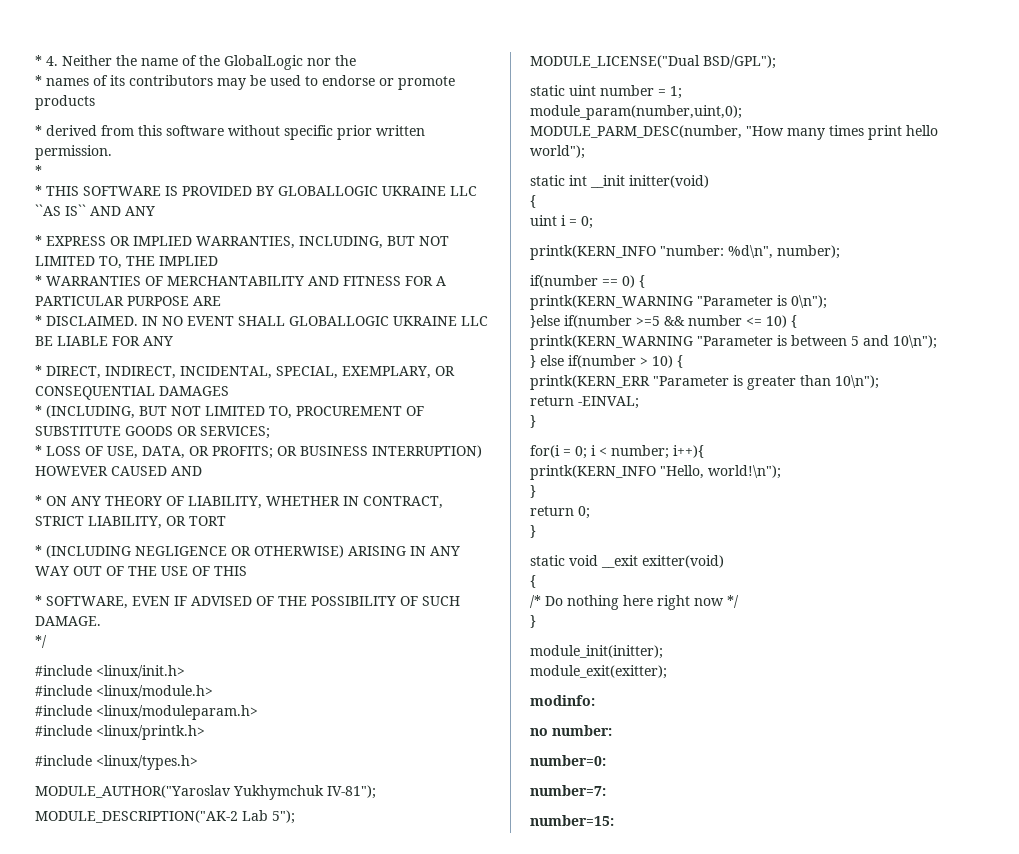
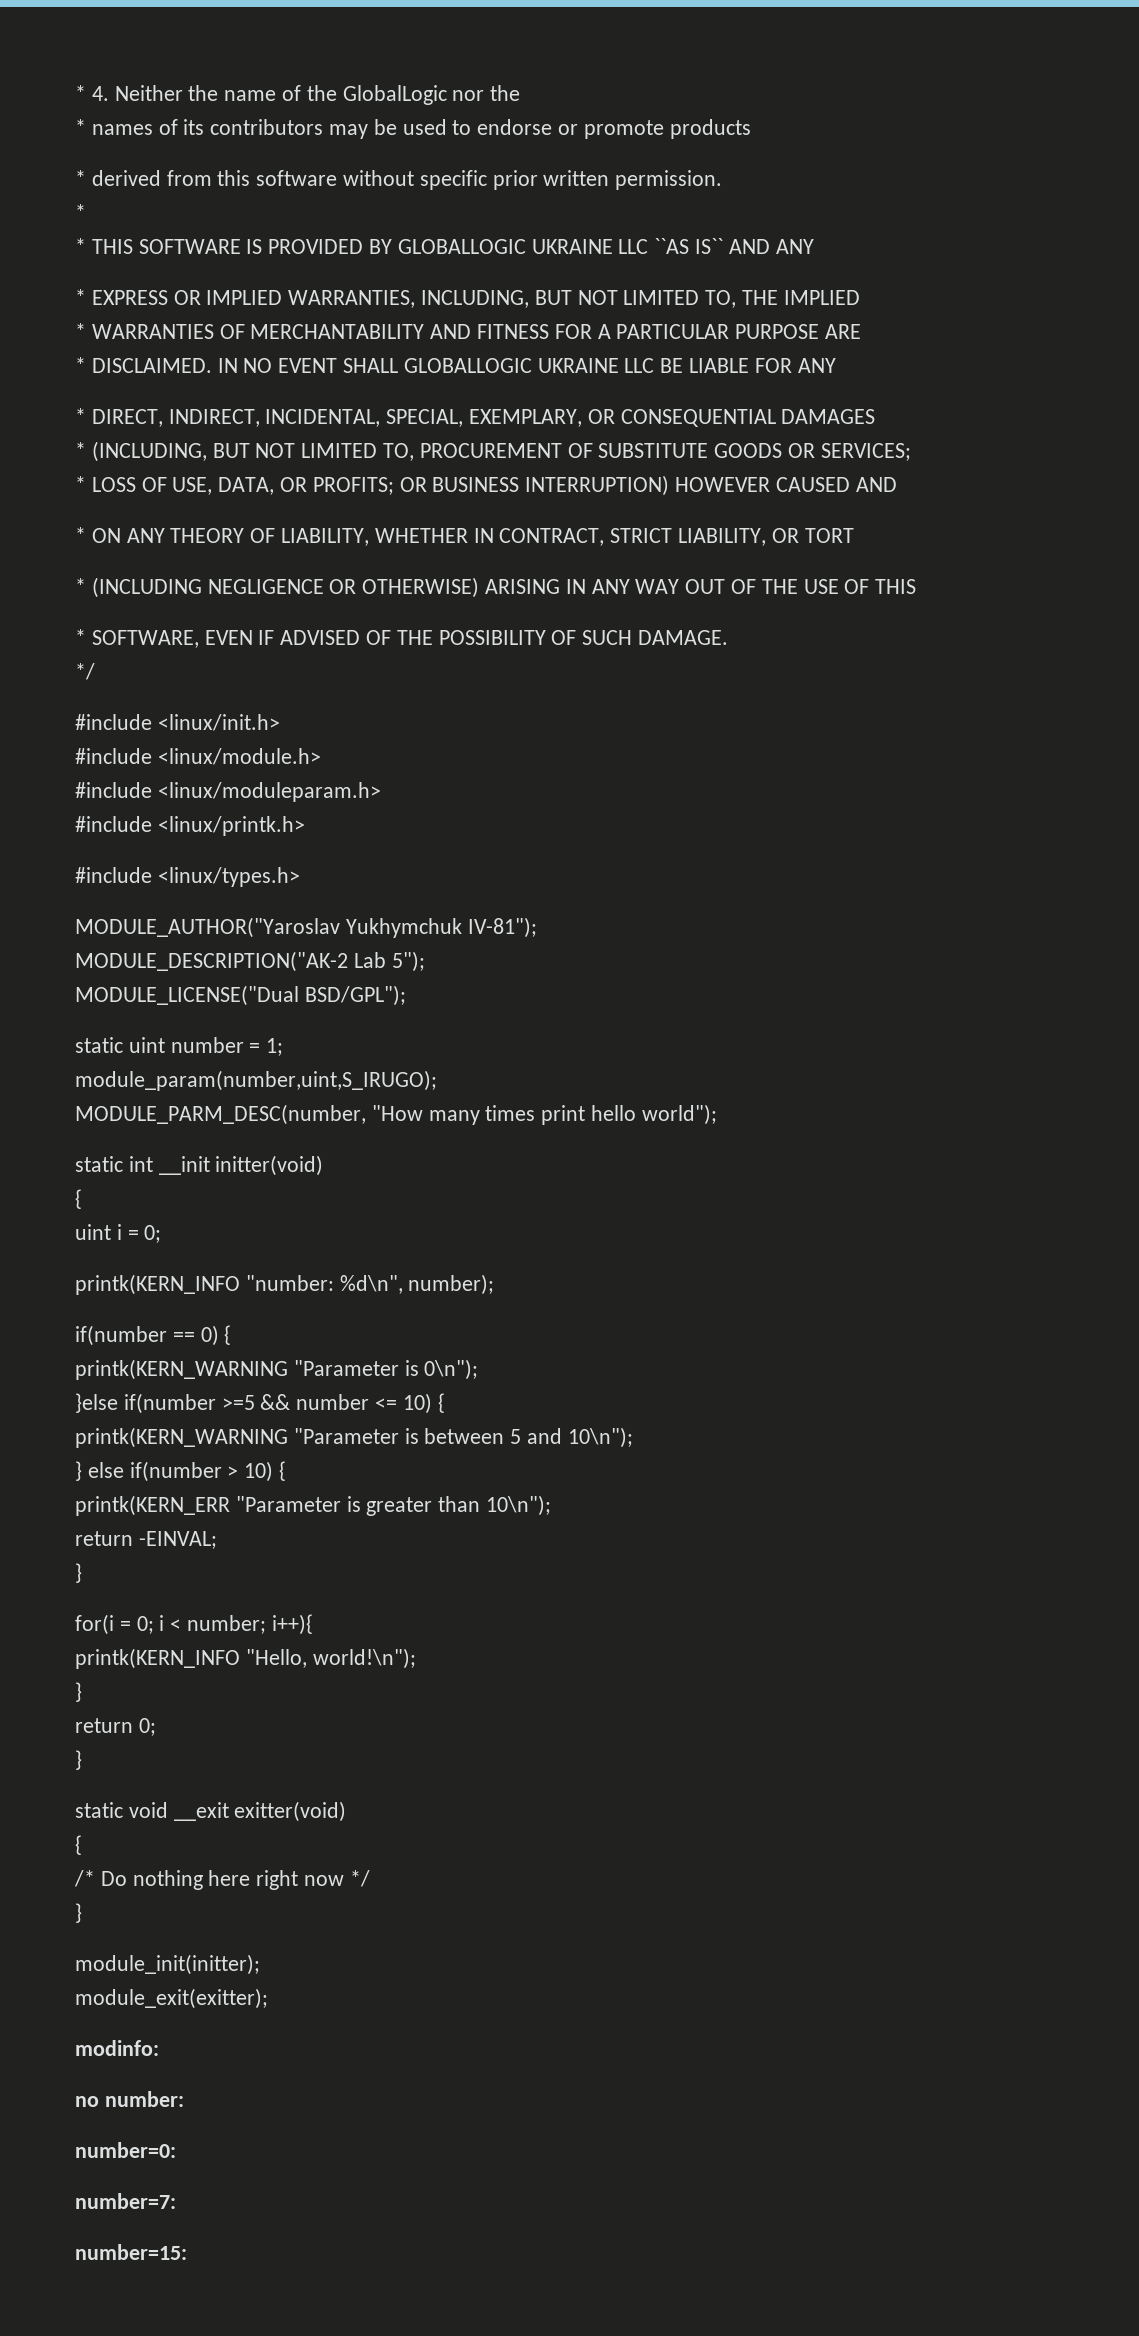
- module_param(number,uint,0);
+ module_param(number,uint,S_IRUGO);

